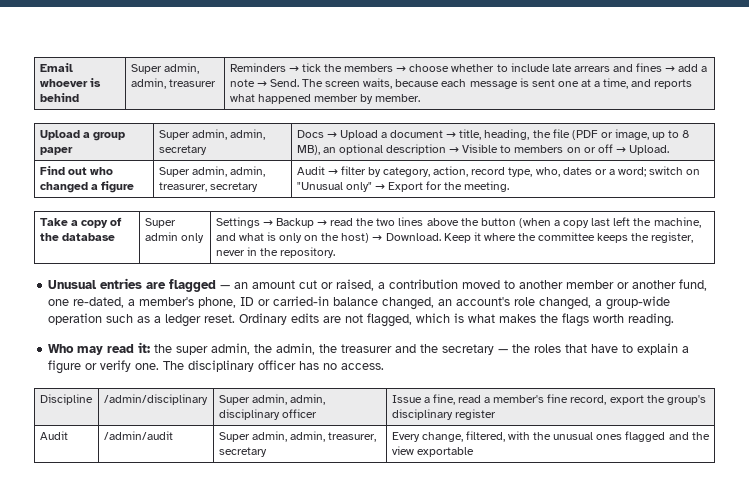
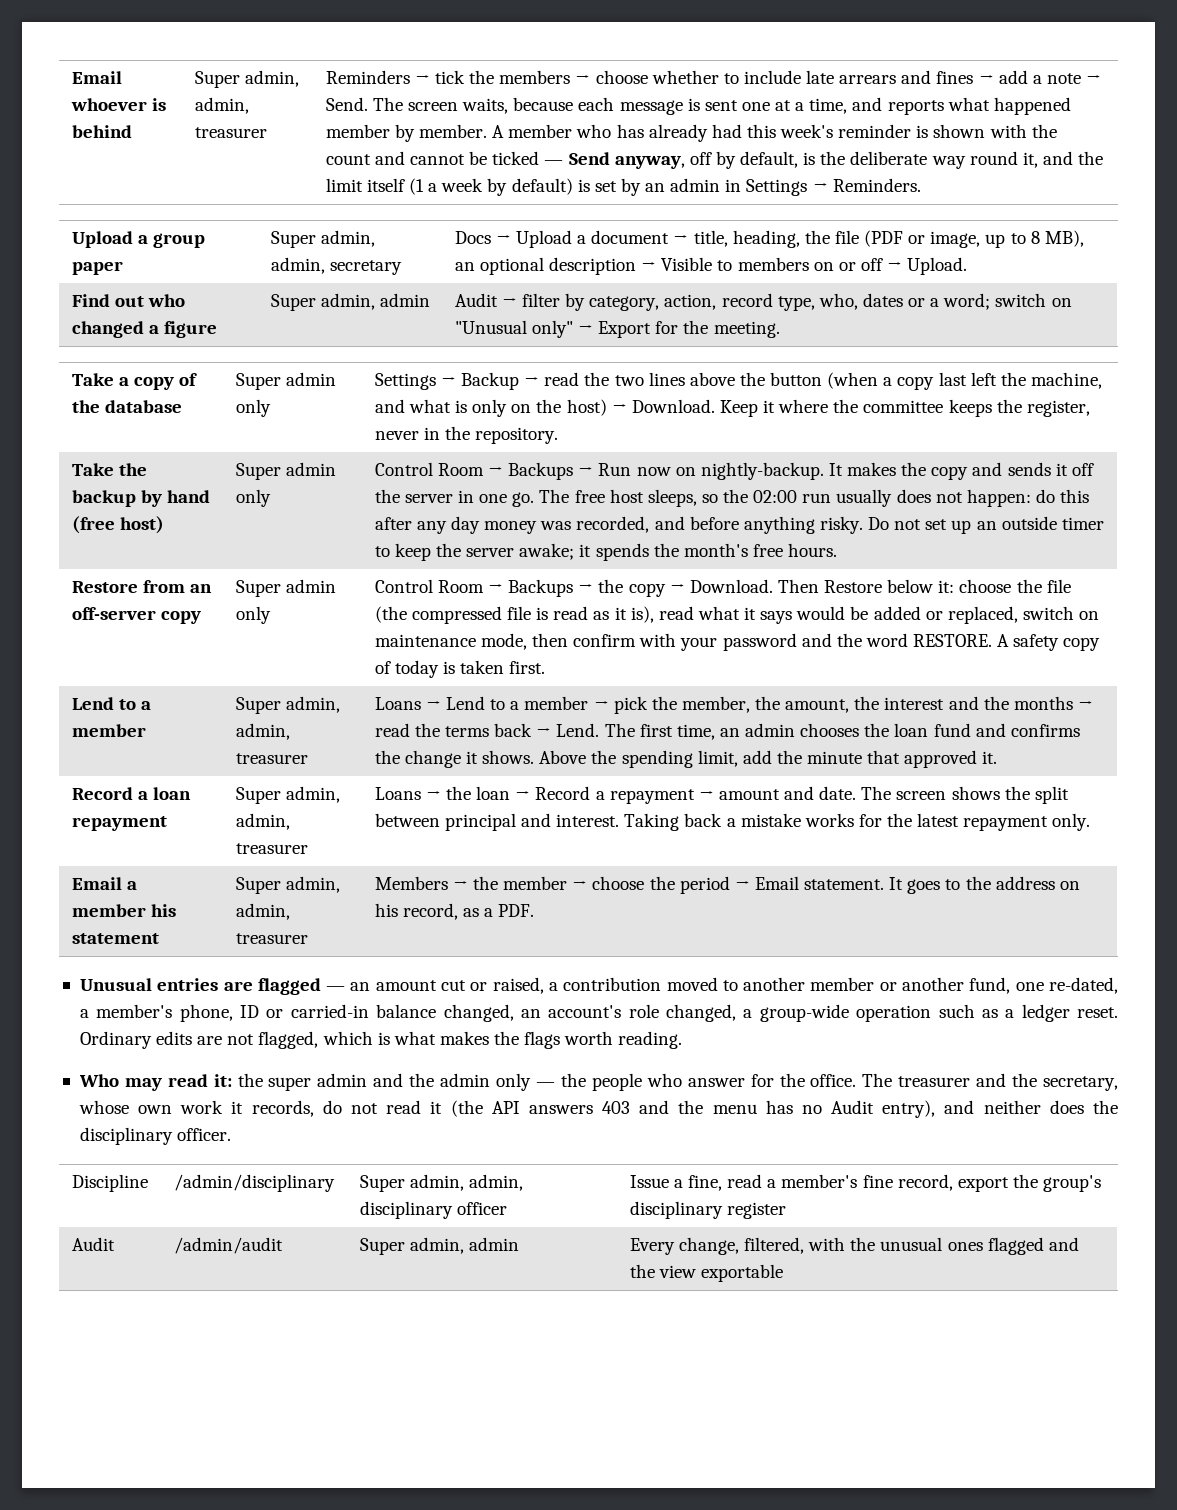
+ A member who has already had this week's reminder is shown with the count and cannot be ticked — Send anyway, off by default, is the deliberate way round it, and the limit itself (1 a week by default) is set by an admin in Settings → Reminders.
- Find out who changed a figure | Super admin, admin, treasurer, secretary | Audit → filter by category, action, record type, who, dates or a word; switch on "Unusual only" → Export for the meeting.
+ Find out who changed a figure | Super admin, admin | Audit → filter by category, action, record type, who, dates or a word; switch on "Unusual only" → Export for the meeting.
+ Take the backup by hand (free host) | Super admin only | Control Room → Backups → Run now on nightly-backup. It makes the copy and sends it off the server in one go. The free host sleeps, so the 02:00 run usually does not happen: do this after any day money was recorded, and before anything risky. Do not set up an outside timer to keep the server awake; it spends the month's free hours.
+ Restore from an off-server copy | Super admin only | Control Room → Backups → the copy → Download. Then Restore below it: choose the file (the compressed file is read as it is), read what it says would be added or replaced, switch on maintenance mode, then confirm with your password and the word RESTORE. A safety copy of today is taken first.
+ Lend to a member | Super admin, admin, treasurer | Loans → Lend to a member → pick the member, the amount, the interest and the months → read the terms back → Lend. The first time, an admin chooses the loan fund and confirms the change it shows. Above the spending limit, add the minute that approved it.
+ Record a loan repayment | Super admin, admin, treasurer | Loans → the loan → Record a repayment → amount and date. The screen shows the split between principal and interest. Taking back a mistake works for the latest repayment only.
+ Email a member his statement | Super admin, admin, treasurer | Members → the member → choose the period → Email statement. It goes to the address on his record, as a PDF.
- Who may read it: the super admin, the admin, the treasurer and the secretary — the roles that have to explain a figure or verify one. The disciplinary officer has no access.
+ Who may read it: the super admin and the admin only — the people who answer for the office. The treasurer and the secretary, whose own work it records, do not read it (the API answers 403 and the menu has no Audit entry), and neither does the disciplinary officer.
- Audit | /admin/audit | Super admin, admin, treasurer, secretary | Every change, filtered, with the unusual ones flagged and the view exportable
+ Audit | /admin/audit | Super admin, admin | Every change, filtered, with the unusual ones flagged and the view exportable

